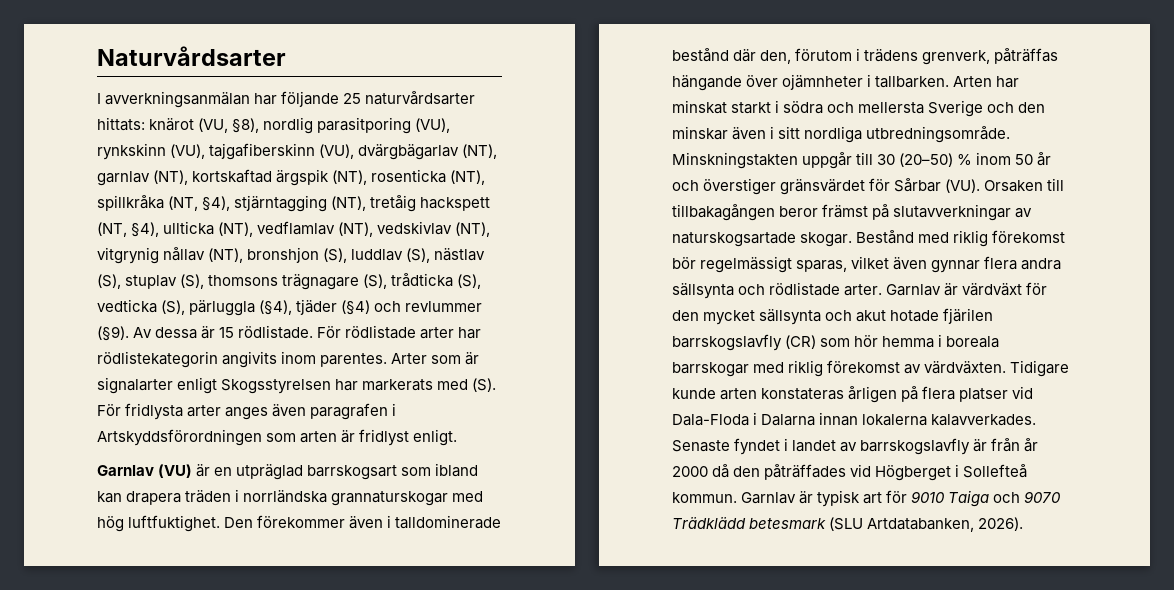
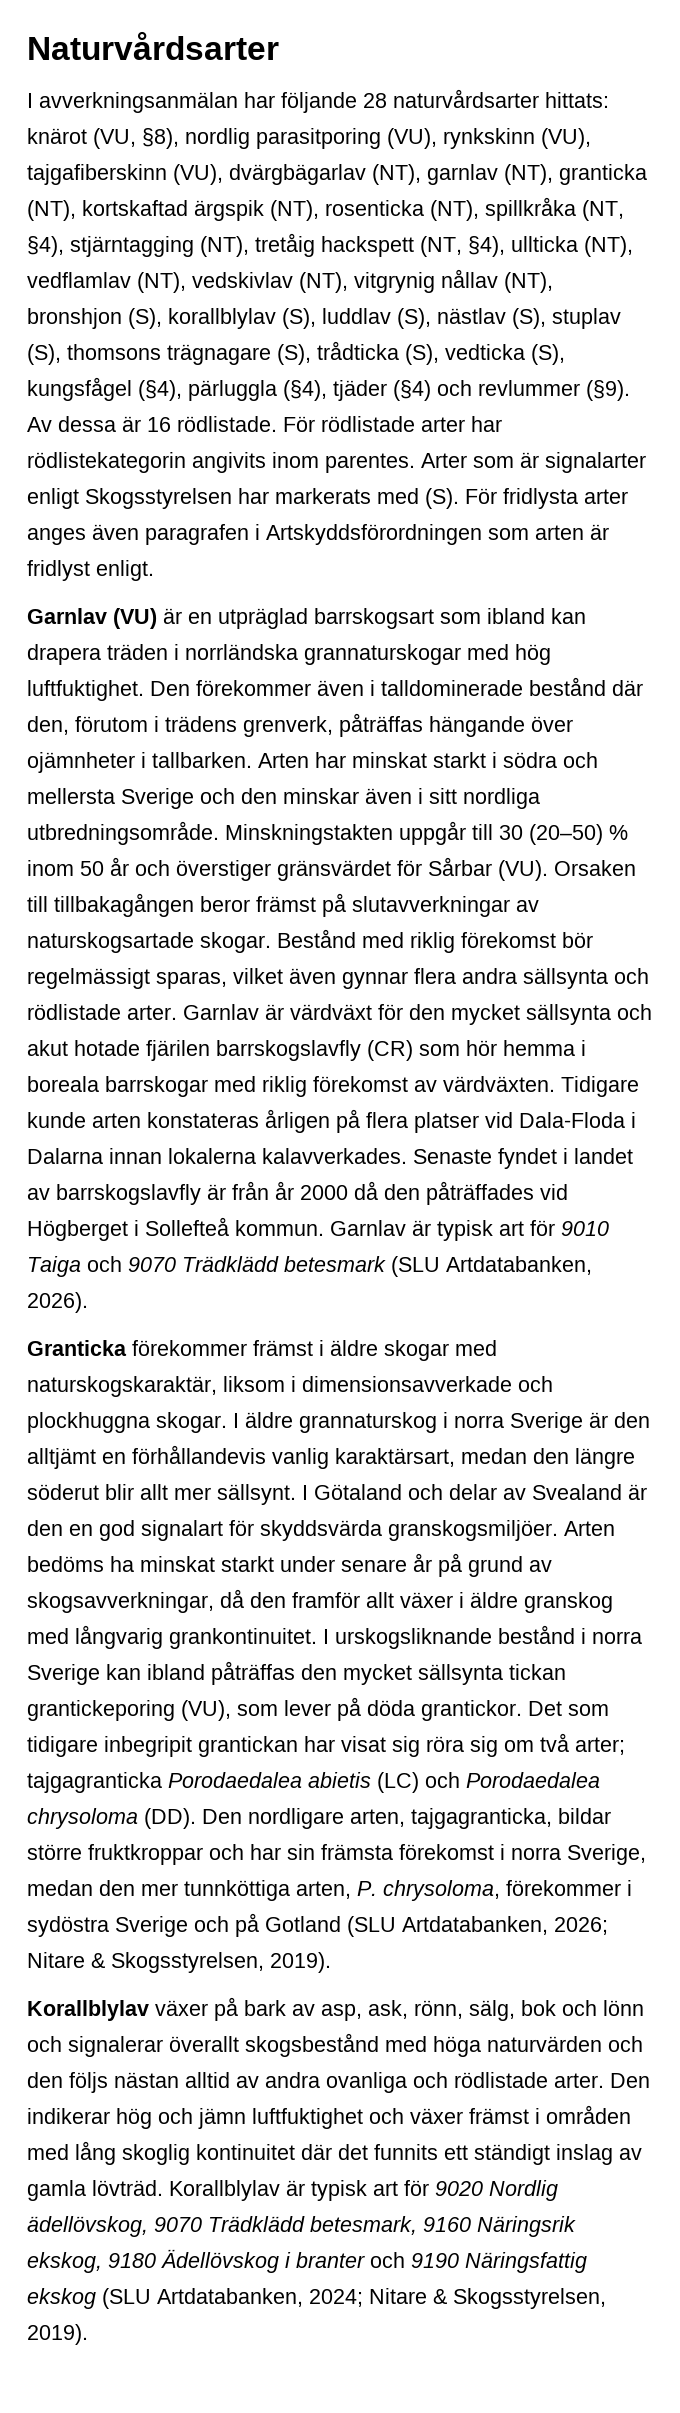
- I avverkningsanmälan har följande 25 naturvårdsarter hittats:
+ I avverkningsanmälan har följande 28 naturvårdsarter hittats:
- knärot (VU, §8), nordlig parasitporing (VU), rynkskinn (VU), tajgafiberskinn (VU), dvärgbägarlav (NT), garnlav (NT), kortskaftad ärgspik (NT), rosenticka (NT), spillkråka (NT, §4), stjärntagging (NT), tretåig hackspett (NT, §4), ullticka (NT), vedflamlav (NT), vedskivlav (NT), vitgrynig nållav (NT), bronshjon (S), luddlav (S), nästlav (S), stuplav (S), thomsons trägnagare (S), trådticka (S), vedticka (S), pärluggla (§4), tjäder (§4) och revlummer (§9).
+ knärot (VU, §8), nordlig parasitporing (VU), rynkskinn (VU), tajgafiberskinn (VU), dvärgbägarlav (NT), garnlav (NT), granticka (NT), kortskaftad ärgspik (NT), rosenticka (NT), spillkråka (NT, §4), stjärntagging (NT), tretåig hackspett (NT, §4), ullticka (NT), vedflamlav (NT), vedskivlav (NT), vitgrynig nållav (NT), bronshjon (S), korallblylav (S), luddlav (S), nästlav (S), stuplav (S), thomsons trägnagare (S), trådticka (S), vedticka (S), kungsfågel (§4), pärluggla (§4), tjäder (§4) och revlummer (§9).
- Av dessa är 15 rödlistade.
+ Av dessa är 16 rödlistade.
+ Granticka förekommer främst i äldre skogar med naturskogskaraktär, liksom i dimensionsavverkade och plockhuggna skogar. I äldre grannaturskog i norra Sverige är den alltjämt en förhållandevis vanlig karaktärsart, medan den längre söderut blir allt mer sällsynt. I Götaland och delar av Svealand är den en god signalart för skyddsvärda granskogsmiljöer. Arten bedöms ha minskat starkt under senare år på grund av skogsavverkningar, då den framför allt växer i äldre granskog med långvarig grankontinuitet. I urskogsliknande bestånd i norra Sverige kan ibland påträffas den mycket sällsynta tickan grantickeporing (VU), som lever på döda grantickor. Det som tidigare inbegripit grantickan har visat sig röra sig om två arter; tajgagranticka Porodaedalea abietis (LC) och Porodaedalea chrysoloma (DD). Den nordligare arten, tajgagranticka, bildar större fruktkroppar och har sin främsta förekomst i norra Sverige, medan den mer tunnköttiga arten, P. chrysoloma, förekommer i sydöstra Sverige och på Gotland (SLU Artdatabanken, 2026; Nitare & Skogsstyrelsen, 2019).
+ Korallblylav växer på bark av asp, ask, rönn, sälg, bok och lönn och signalerar överallt skogsbestånd med höga naturvärden och den följs nästan alltid av andra ovanliga och rödlistade arter. Den indikerar hög och jämn luftfuktighet och växer främst i områden med lång skoglig kontinuitet där det funnits ett ständigt inslag av gamla lövträd. Korallblylav är typisk art för 9020 Nordlig ädellövskog, 9070 Trädklädd betesmark, 9160 Näringsrik ekskog, 9180 Ädellövskog i branter och 9190 Näringsfattig ekskog (SLU Artdatabanken, 2024; Nitare & Skogsstyrelsen, 2019).

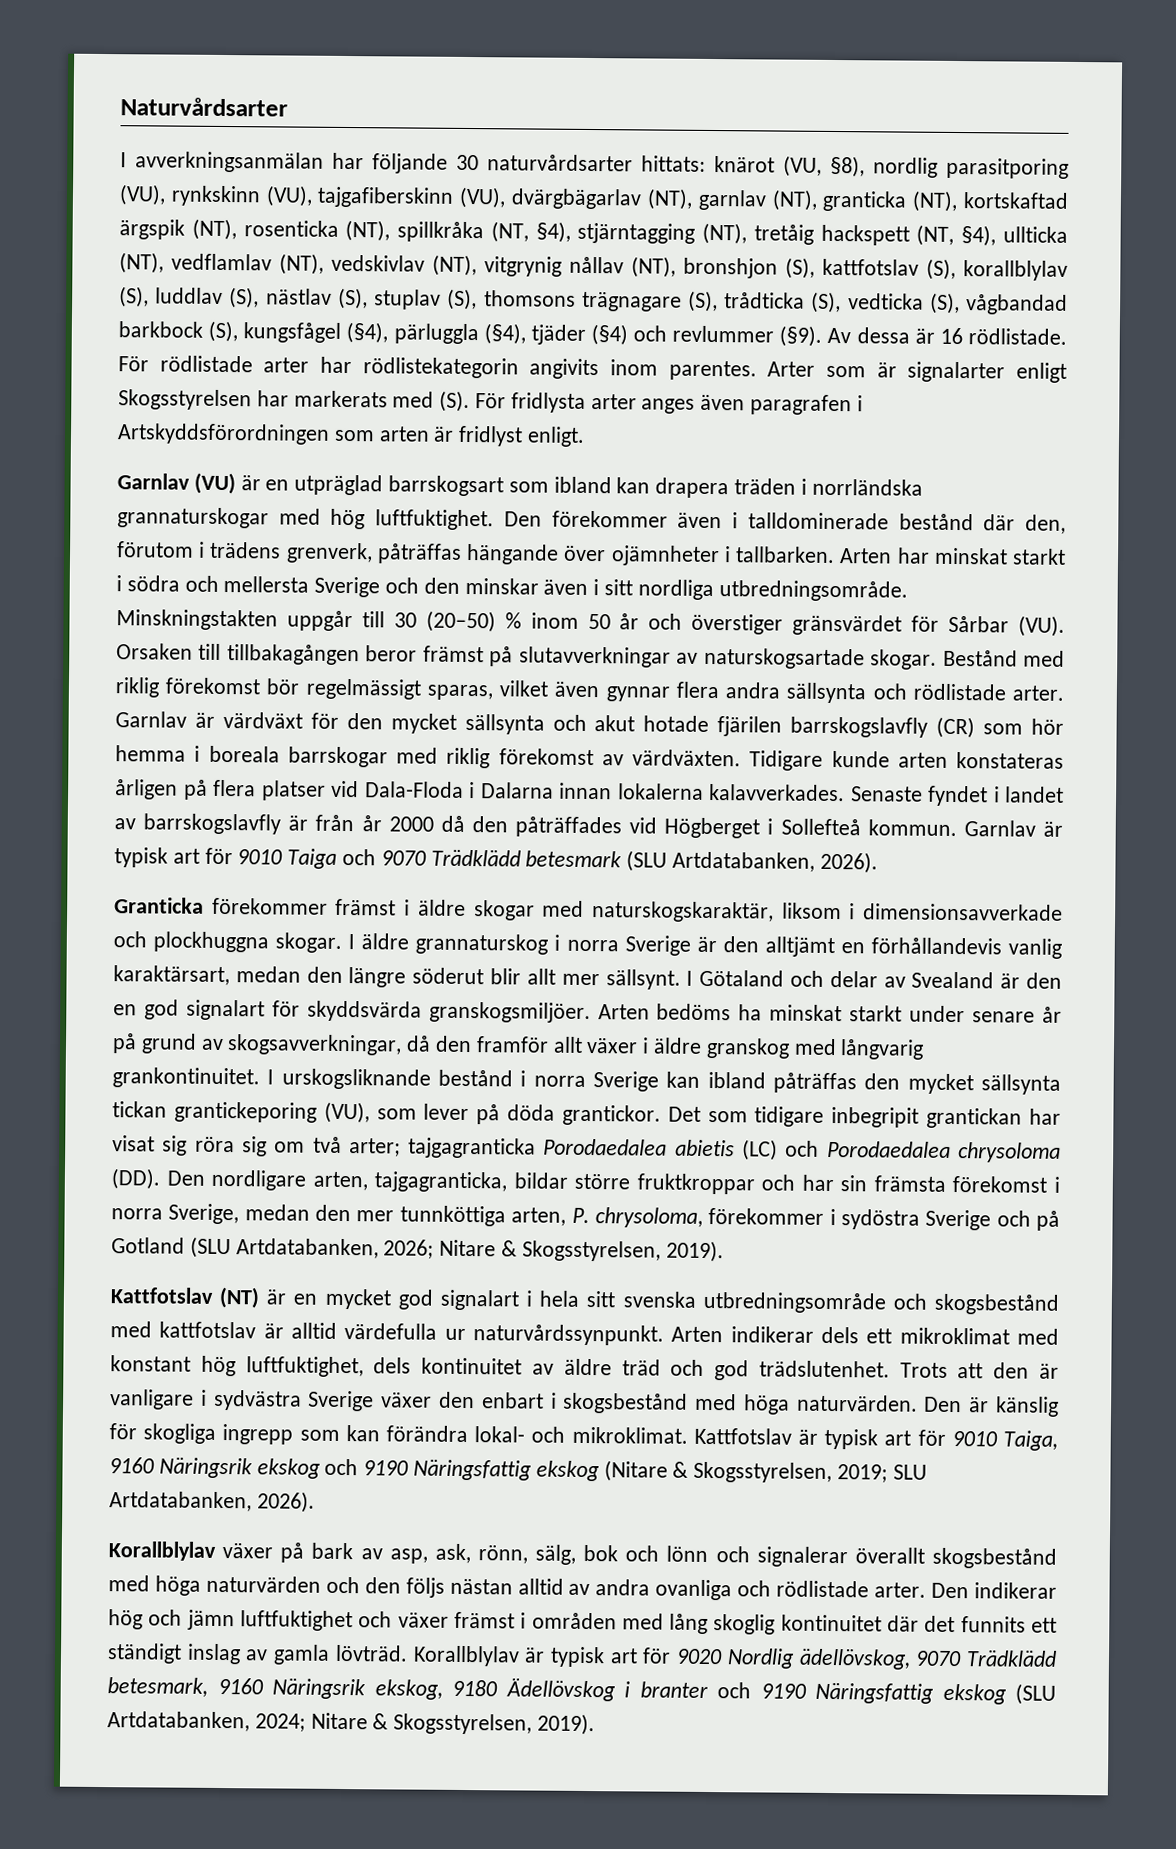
- I avverkningsanmälan har följande 28 naturvårdsarter hittats:
+ I avverkningsanmälan har följande 30 naturvårdsarter hittats:
- knärot (VU, §8), nordlig parasitporing (VU), rynkskinn (VU), tajgafiberskinn (VU), dvärgbägarlav (NT), garnlav (NT), granticka (NT), kortskaftad ärgspik (NT), rosenticka (NT), spillkråka (NT, §4), stjärntagging (NT), tretåig hackspett (NT, §4), ullticka (NT), vedflamlav (NT), vedskivlav (NT), vitgrynig nållav (NT), bronshjon (S), korallblylav (S), luddlav (S), nästlav (S), stuplav (S), thomsons trägnagare (S), trådticka (S), vedticka (S), kungsfågel (§4), pärluggla (§4), tjäder (§4) och revlummer (§9).
+ knärot (VU, §8), nordlig parasitporing (VU), rynkskinn (VU), tajgafiberskinn (VU), dvärgbägarlav (NT), garnlav (NT), granticka (NT), kortskaftad ärgspik (NT), rosenticka (NT), spillkråka (NT, §4), stjärntagging (NT), tretåig hackspett (NT, §4), ullticka (NT), vedflamlav (NT), vedskivlav (NT), vitgrynig nållav (NT), bronshjon (S), kattfotslav (S), korallblylav (S), luddlav (S), nästlav (S), stuplav (S), thomsons trägnagare (S), trådticka (S), vedticka (S), vågbandad barkbock (S), kungsfågel (§4), pärluggla (§4), tjäder (§4) och revlummer (§9).
+ Kattfotslav (NT) är en mycket god signalart i hela sitt svenska utbredningsområde och skogsbestånd med kattfotslav är alltid värdefulla ur naturvårdssynpunkt. Arten indikerar dels ett mikroklimat med konstant hög luftfuktighet, dels kontinuitet av äldre träd och god trädslutenhet. Trots att den är vanligare i sydvästra Sverige växer den enbart i skogsbestånd med höga naturvärden. Den är känslig för skogliga ingrepp som kan förändra lokal- och mikroklimat. Kattfotslav är typisk art för 9010 Taiga, 9160 Näringsrik ekskog och 9190 Näringsfattig ekskog (Nitare & Skogsstyrelsen, 2019; SLU Artdatabanken, 2026).

